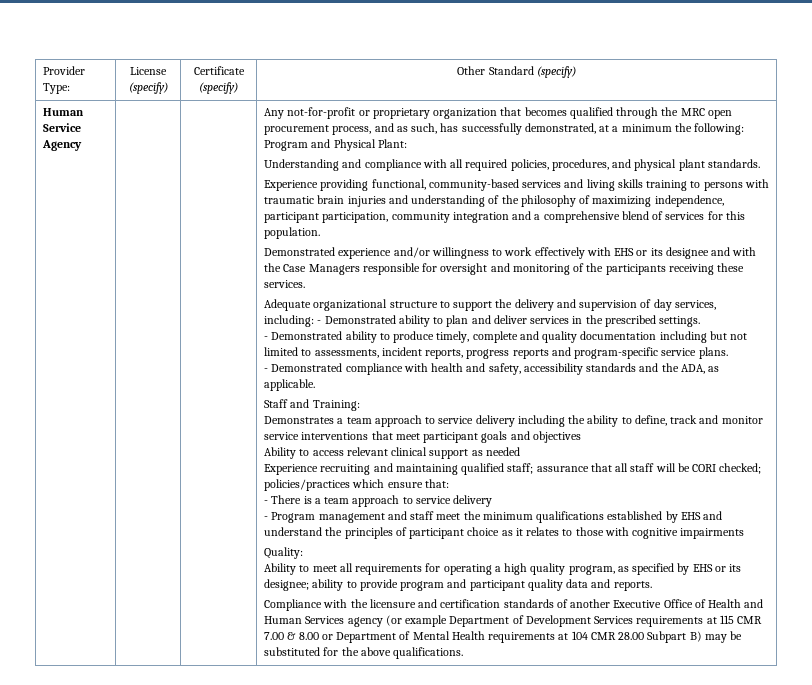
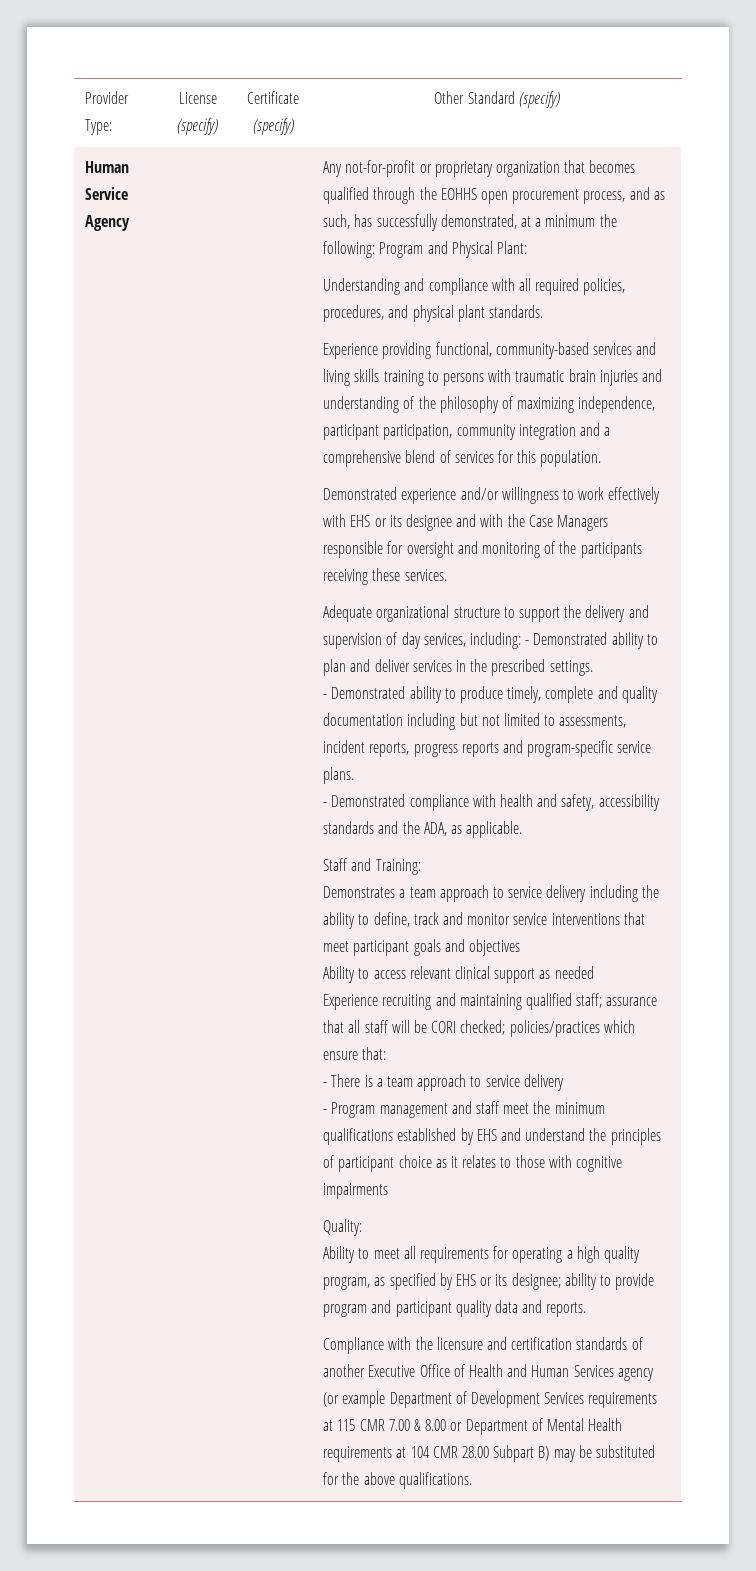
- Any not-for-profit or proprietary organization that becomes qualified through the MRC open procurement process, and as such, has successfully demonstrated, at a minimum the following: Program and Physical Plant:
+ Any not-for-profit or proprietary organization that becomes qualified through the EOHHS open procurement process, and as such, has successfully demonstrated, at a minimum the following: Program and Physical Plant:

